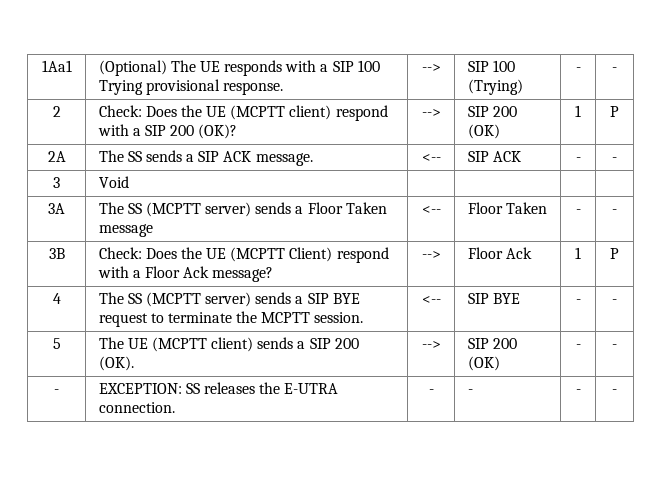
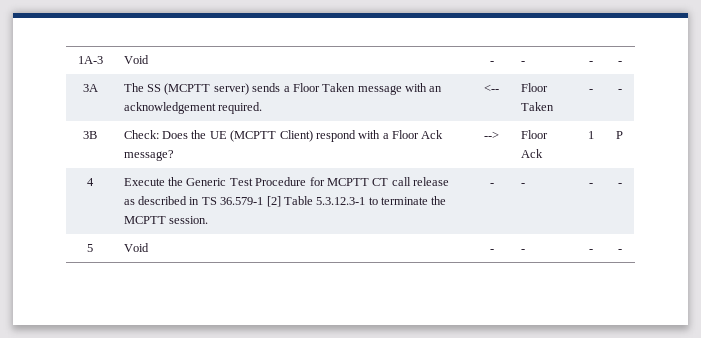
- 1Aa1 | (Optional) The UE responds with a SIP 100 Trying provisional response. | --> | SIP 100 (Trying) | - | -
- 2 | Check: Does the UE (MCPTT client) respond with a SIP 200 (OK)? | --> | SIP 200 (OK) | 1 | P
- 2A | The SS sends a SIP ACK message. | <-- | SIP ACK | - | -
- 3 | Void | | | |
+ 1A-3 | Void | - | - | - | -
- 3A | The SS (MCPTT server) sends a Floor Taken message | <-- | Floor Taken | - | -
+ 3A | The SS (MCPTT server) sends a Floor Taken message with an acknowledgement required. | <-- | Floor Taken | - | -
- 4 | The SS (MCPTT server) sends a SIP BYE request to terminate the MCPTT session. | <-- | SIP BYE | - | -
- 5 | The UE (MCPTT client) sends a SIP 200 (OK). | --> | SIP 200 (OK) | - | -
- - | EXCEPTION: SS releases the E-UTRA connection. | - | - | - | -
+ 4 | Execute the Generic Test Procedure for MCPTT CT call release as described in TS 36.579-1 [2] Table 5.3.12.3-1 to terminate the MCPTT session. | - | - | - | -
+ 5 | Void | - | - | - | -

